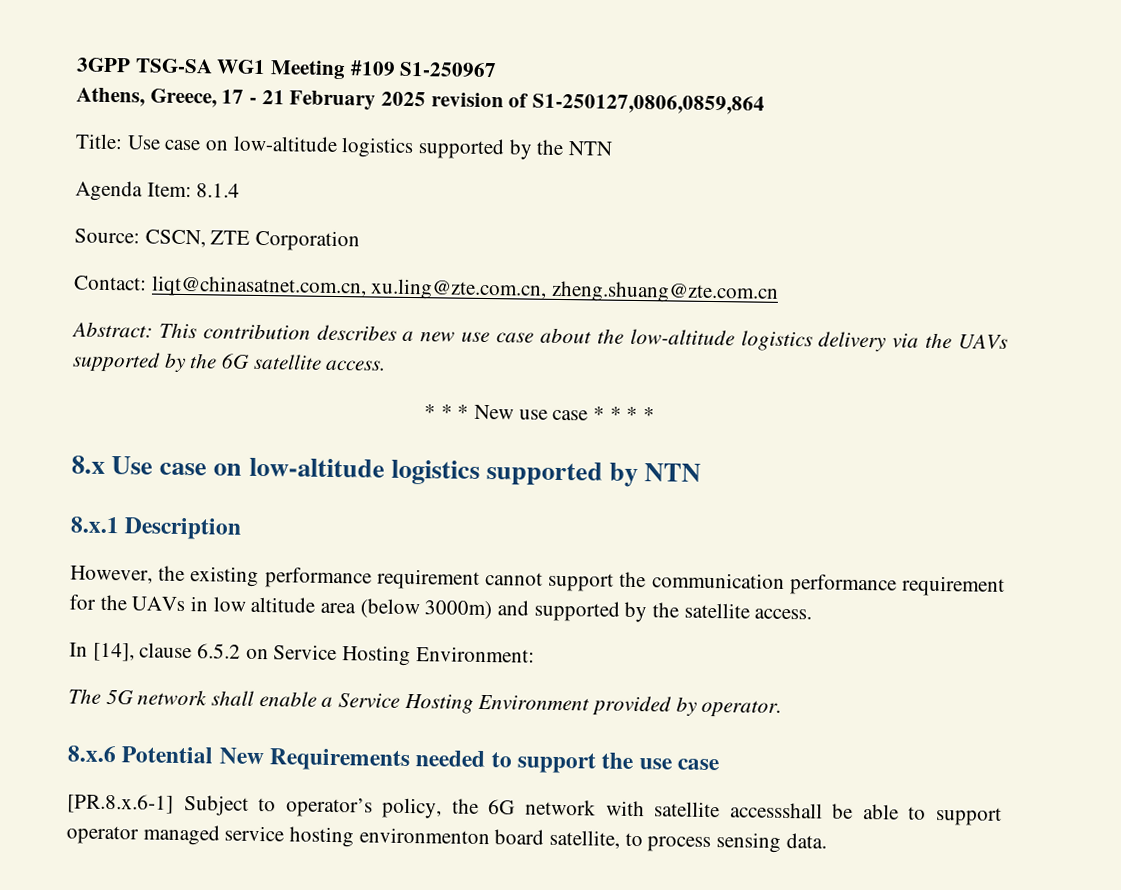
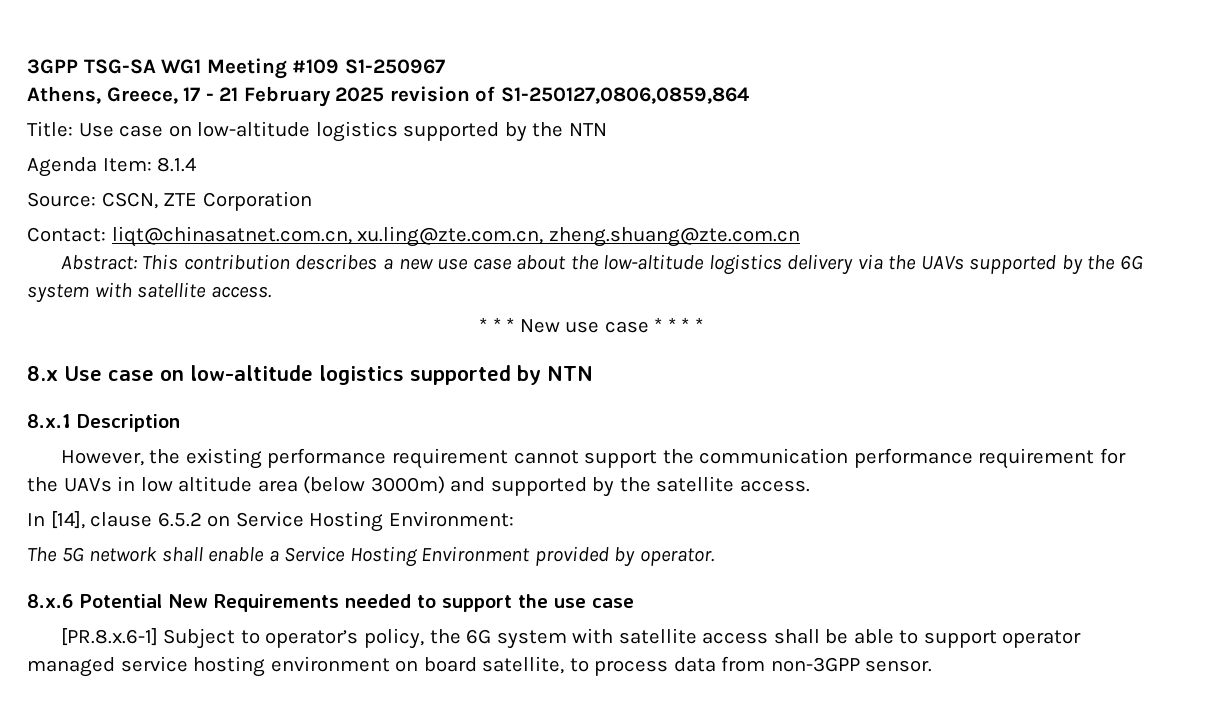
- Abstract: This contribution describes a new use case about the low-altitude logistics delivery via the UAVs supported by the 6G satellite access.
+ Abstract: This contribution describes a new use case about the low-altitude logistics delivery via the UAVs supported by the 6G system with satellite access.
- [PR.8.x.6-1] Subject to operator’s policy, the 6G network with satellite accessshall be able to support operator managed service hosting environmenton board satellite, to process sensing data.
+ [PR.8.x.6-1] Subject to operator’s policy, the 6G system with satellite access shall be able to support operator managed service hosting environment on board satellite, to process data from non-3GPP sensor.

